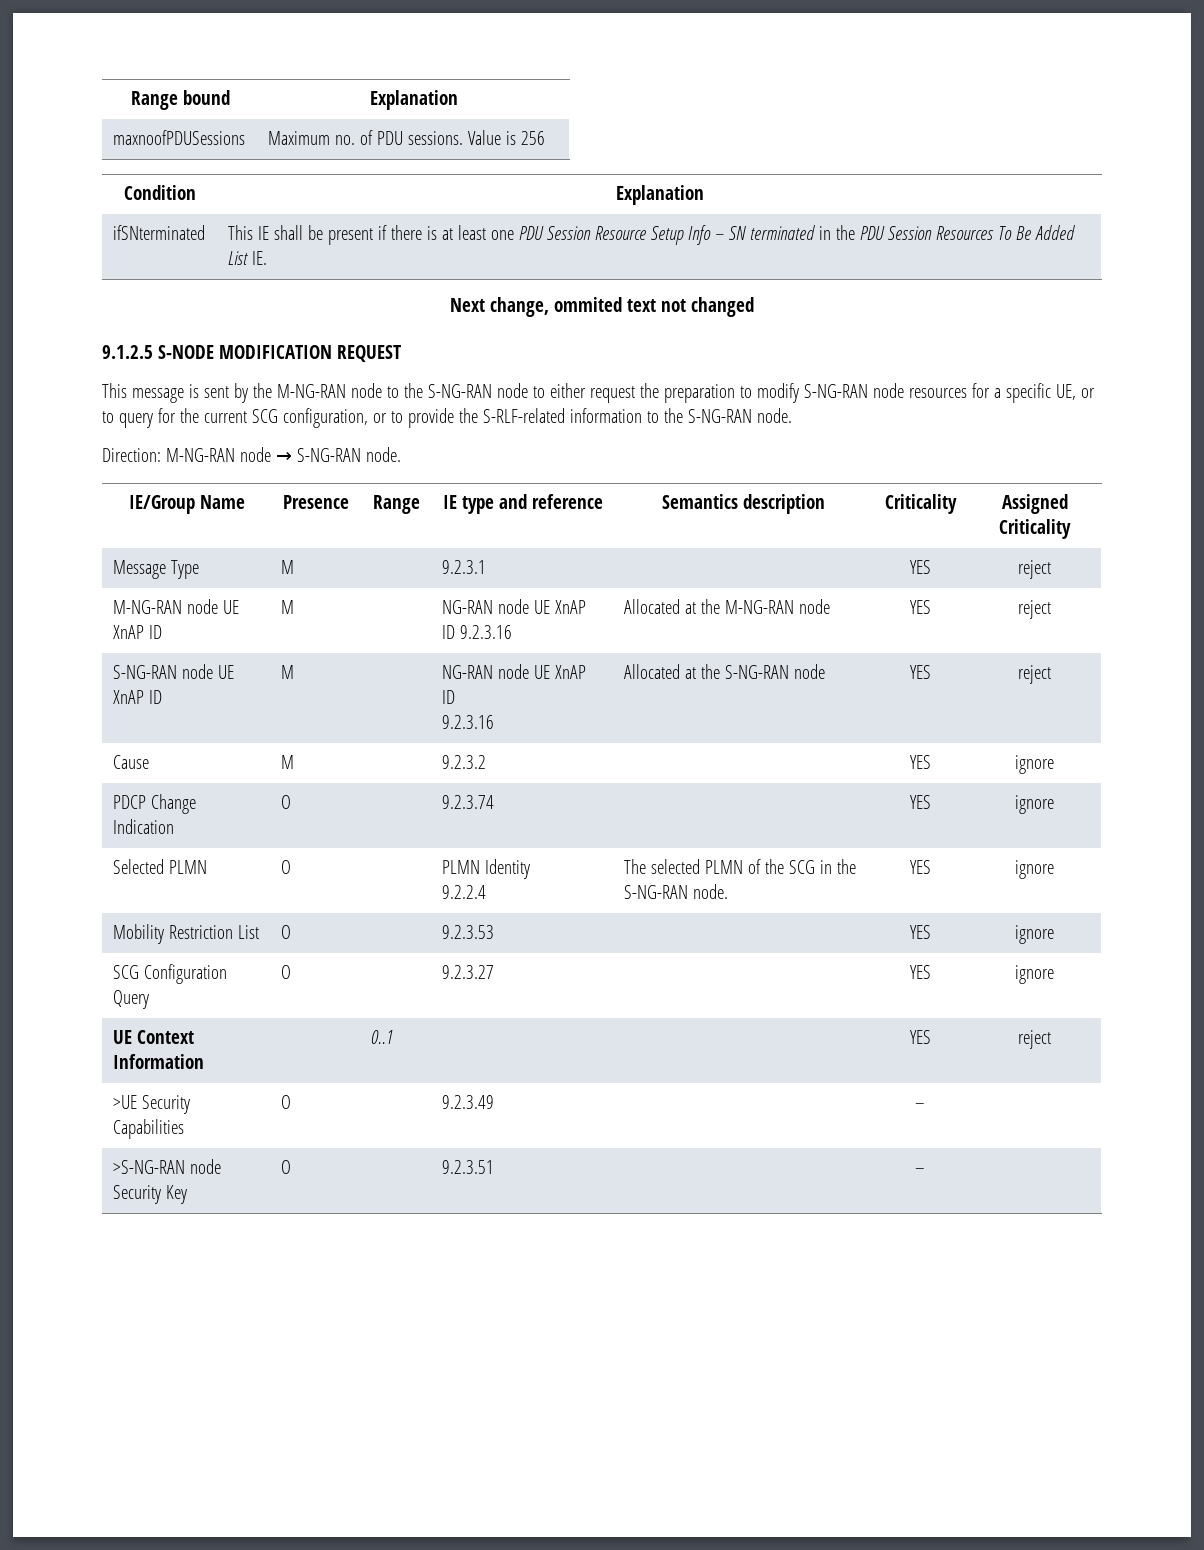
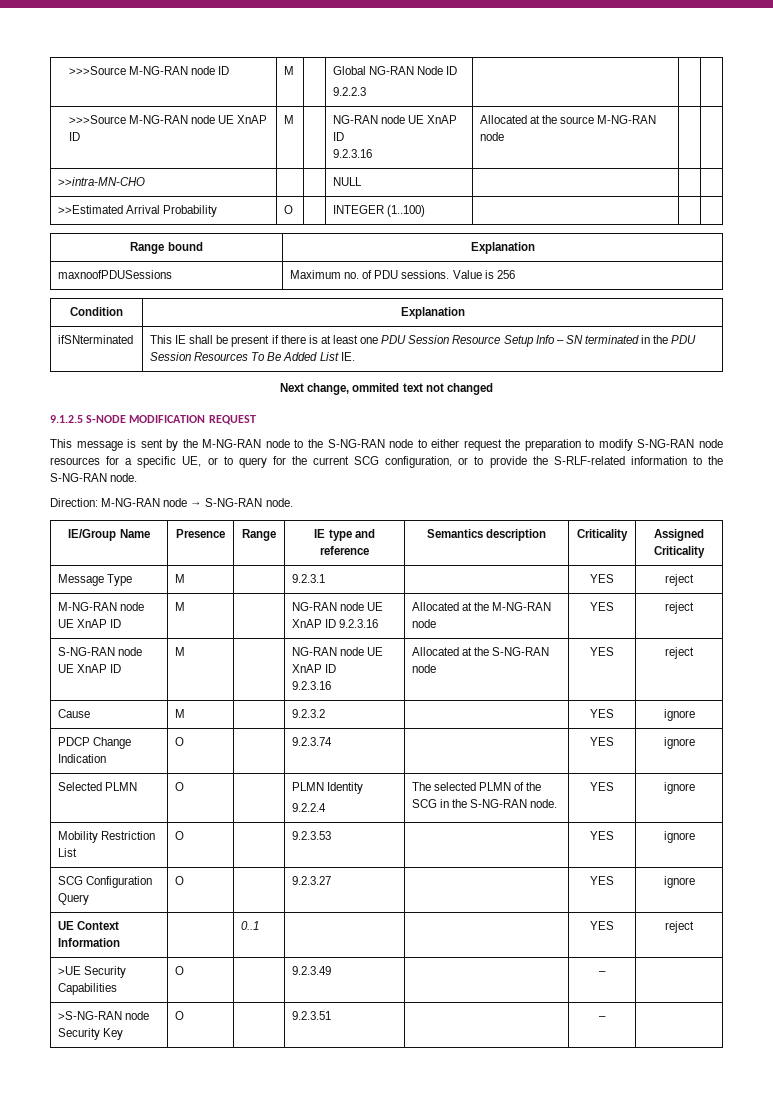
+ >>>Source M-NG-RAN node ID | M | | Global NG-RAN Node ID
+ 9.2.2.3 | | |
+ >>>Source M-NG-RAN node UE XnAP ID | M | | NG-RAN node UE XnAP ID
+ 9.2.3.16 | Allocated at the source M-NG-RAN node | |
+ >>intra-MN-CHO | | | NULL | | |
+ >>Estimated Arrival Probability | O | | INTEGER (1..100) | | |

